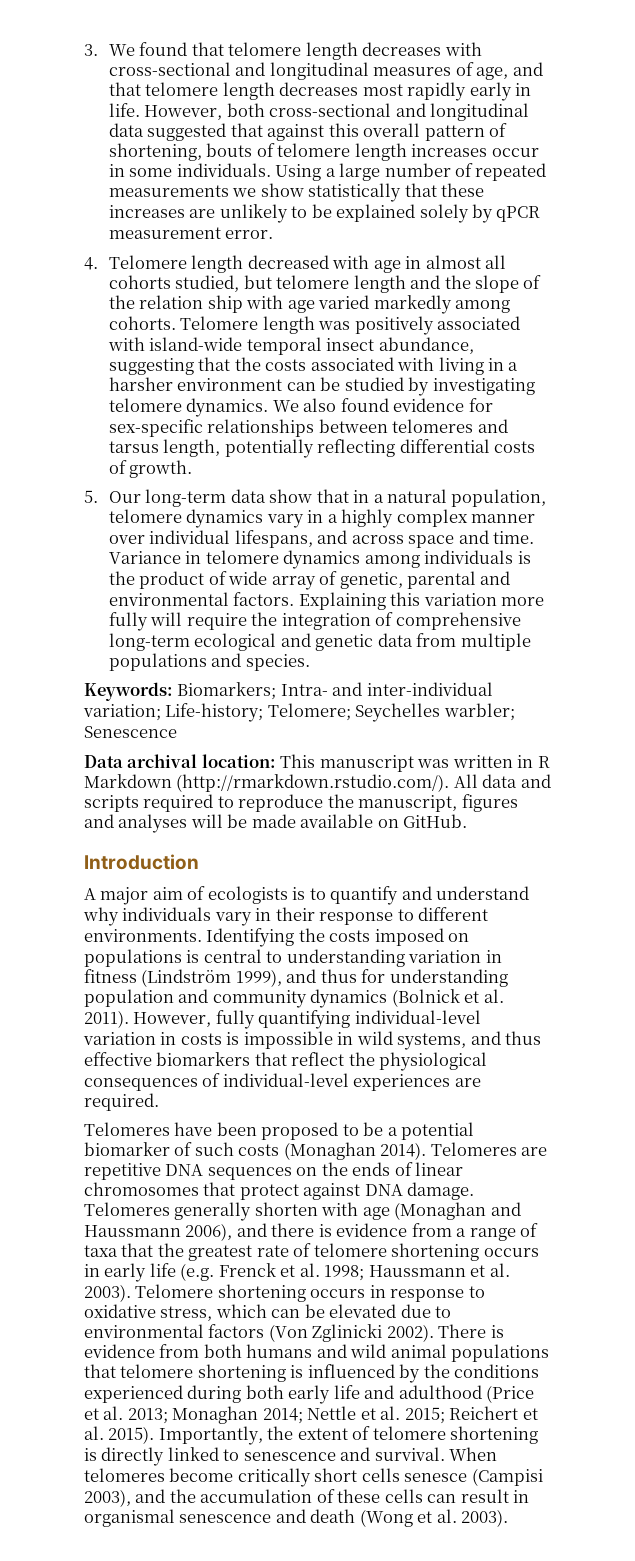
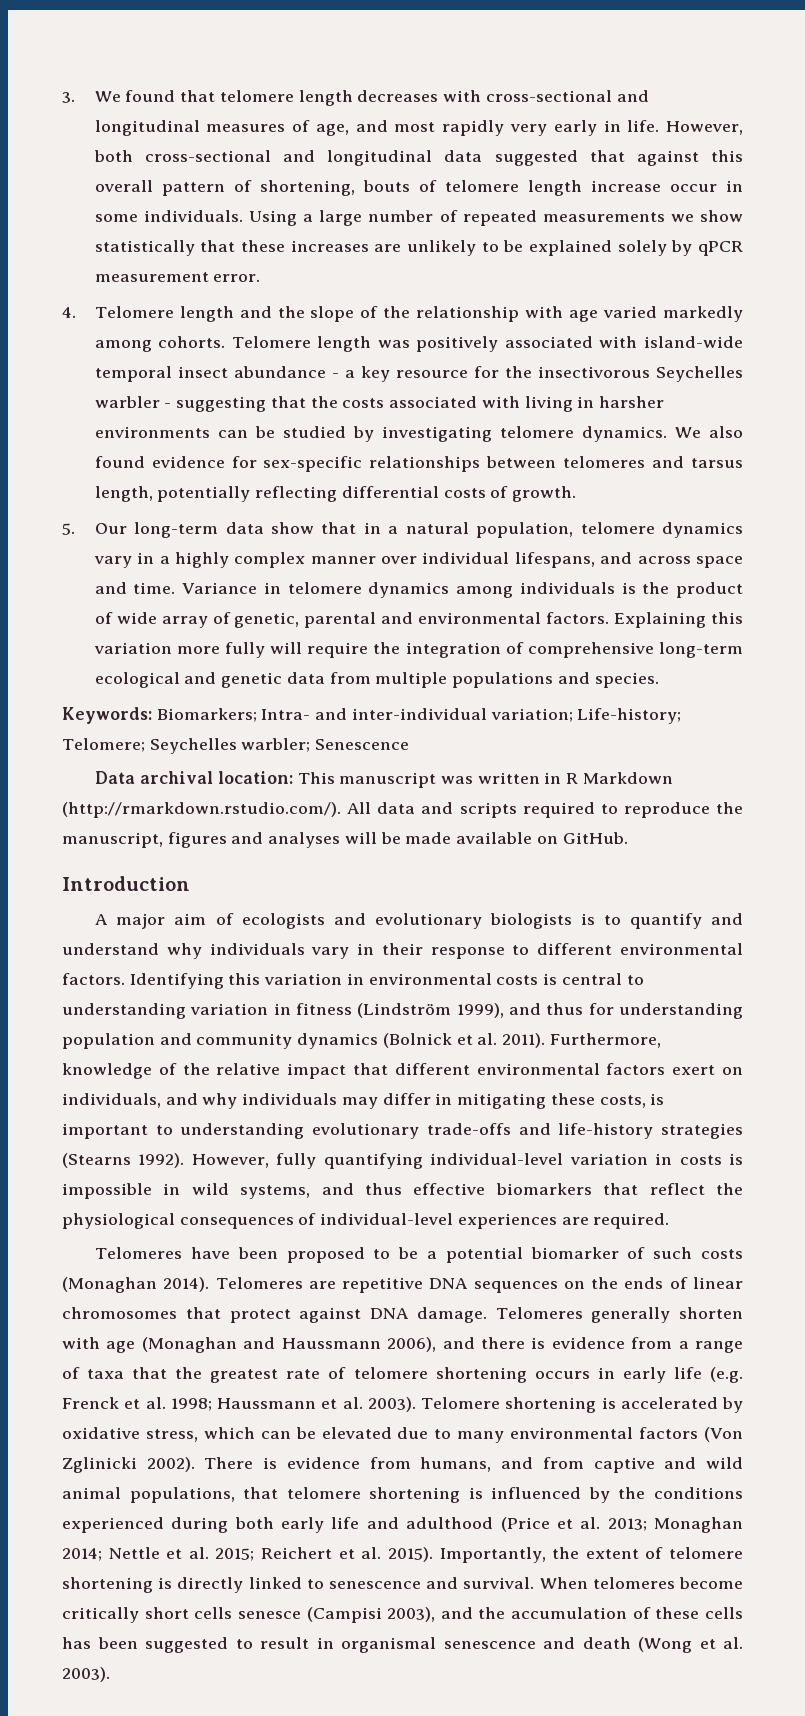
- 3. We found that telomere length decreases with cross-sectional and longitudinal measures of age, and that telomere length decreases most rapidly early in life.
+ 3. We found that telomere length decreases with cross-sectional and longitudinal measures of age, and most rapidly very early in life.
- However, both cross-sectional and longitudinal data suggested that against this overall pattern of shortening, bouts of telomere length increases occur in some individuals.
+ However, both cross-sectional and longitudinal data suggested that against this overall pattern of shortening, bouts of telomere length increase occur in some individuals.
- 4. Telomere length decreased with age in almost all cohorts studied, but telomere length and the slope of the relation ship with age varied markedly among cohorts.
+ 4. Telomere length and the slope of the relationship with age varied markedly among cohorts.
- Telomere length was positively associated with island-wide temporal insect abundance, suggesting that the costs associated with living in a harsher environment can be studied by investigating telomere dynamics.
+ Telomere length was positively associated with island-wide temporal insect abundance - a key resource for the insectivorous Seychelles warbler - suggesting that the costs associated with living in harsher environments can be studied by investigating telomere dynamics.
- A major aim of ecologists is to quantify and understand why individuals vary in their response to different environments. Identifying the costs imposed on populations is central to understanding variation in fitness (Lindström 1999), and thus for understanding population and community dynamics (Bolnick et al. 2011).
+ A major aim of ecologists and evolutionary biologists is to quantify and understand why individuals vary in their response to different environmental factors. Identifying this variation in environmental costs is central to understanding variation in fitness (Lindström 1999), and thus for understanding population and community dynamics (Bolnick et al. 2011).
+ Furthermore, knowledge of the relative impact that different environmental factors exert on individuals, and why individuals may differ in mitigating these costs, is important to understanding evolutionary trade-offs and life-history strategies (Stearns 1992).
- Telomere shortening occurs in response to oxidative stress, which can be elevated due to environmental factors (Von Zglinicki 2002).
+ Telomere shortening is accelerated by oxidative stress, which can be elevated due to many environmental factors (Von Zglinicki 2002).
- There is evidence from both humans and wild animal populations that telomere shortening is influenced by the conditions experienced during both early life and adulthood (Price et al. 2013; Monaghan 2014; Nettle et al. 2015; Reichert et al. 2015).
+ There is evidence from humans, and from captive and wild animal populations, that telomere shortening is influenced by the conditions experienced during both early life and adulthood (Price et al. 2013; Monaghan 2014; Nettle et al. 2015; Reichert et al. 2015).
- When telomeres become critically short cells senesce (Campisi 2003), and the accumulation of these cells can result in organismal senescence and death (Wong et al. 2003).
+ When telomeres become critically short cells senesce (Campisi 2003), and the accumulation of these cells has been suggested to result in organismal senescence and death (Wong et al. 2003).

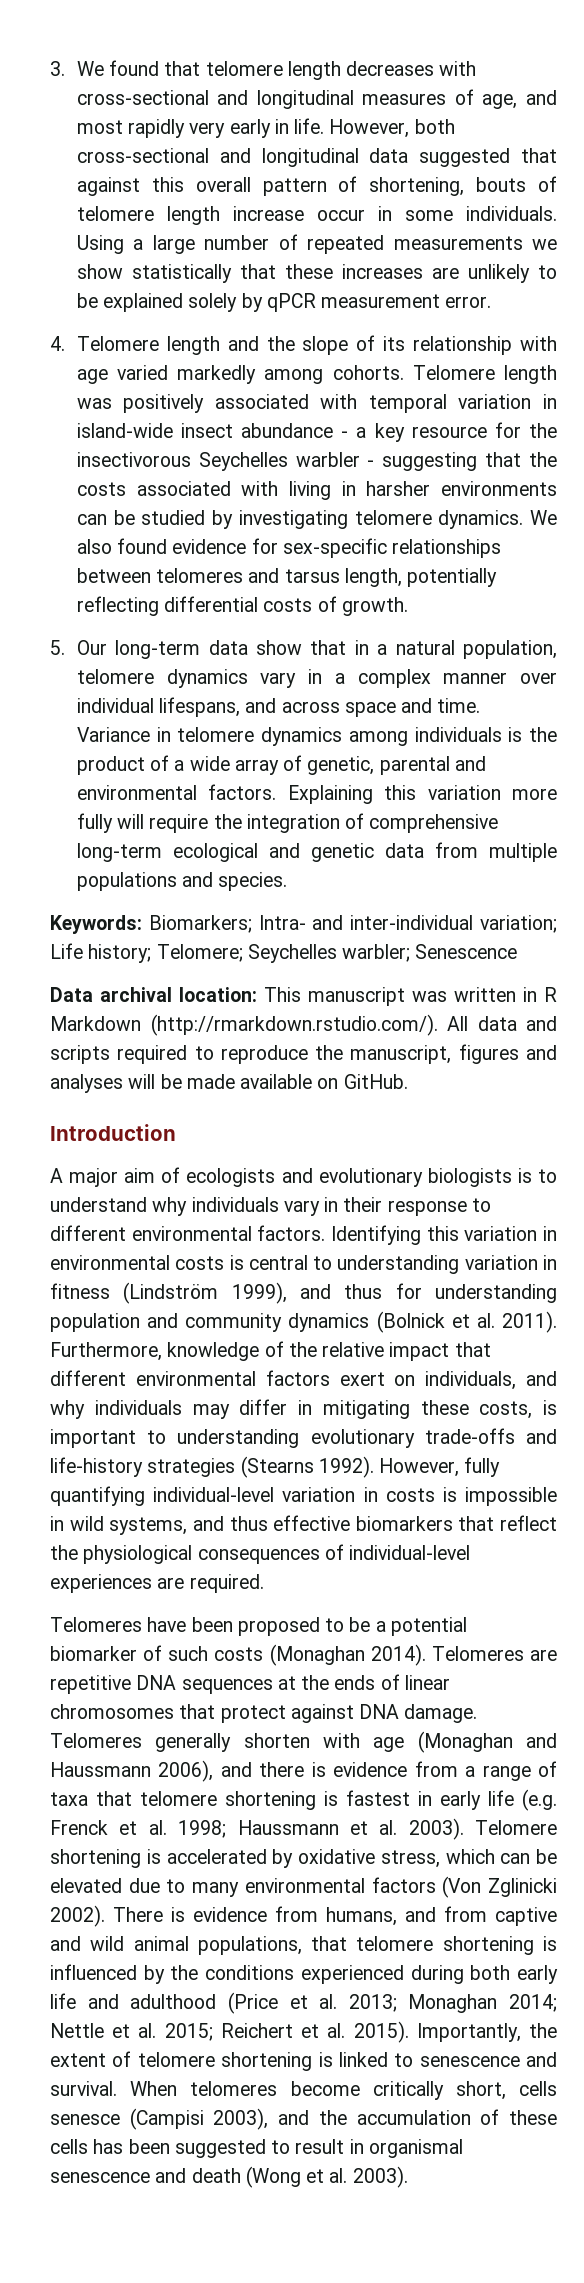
- 4. Telomere length and the slope of the relationship with age varied markedly among cohorts.
+ 4. Telomere length and the slope of its relationship with age varied markedly among cohorts.
- Telomere length was positively associated with island-wide temporal insect abundance - a key resource for the insectivorous Seychelles warbler - suggesting that the costs associated with living in harsher environments can be studied by investigating telomere dynamics.
+ Telomere length was positively associated with temporal variation in island-wide insect abundance - a key resource for the insectivorous Seychelles warbler - suggesting that the costs associated with living in harsher environments can be studied by investigating telomere dynamics.
- 5. Our long-term data show that in a natural population, telomere dynamics vary in a highly complex manner over individual lifespans, and across space and time.
+ 5. Our long-term data show that in a natural population, telomere dynamics vary in a complex manner over individual lifespans, and across space and time.
- Variance in telomere dynamics among individuals is the product of wide array of genetic, parental and environmental factors.
+ Variance in telomere dynamics among individuals is the product of a wide array of genetic, parental and environmental factors.
- Keywords: Biomarkers; Intra- and inter-individual variation; Life-history; Telomere; Seychelles warbler; Senescence
+ Keywords: Biomarkers; Intra- and inter-individual variation; Life history; Telomere; Seychelles warbler; Senescence
- A major aim of ecologists and evolutionary biologists is to quantify and understand why individuals vary in their response to different environmental factors.
+ A major aim of ecologists and evolutionary biologists is to understand why individuals vary in their response to different environmental factors.
- Telomeres are repetitive DNA sequences on the ends of linear chromosomes that protect against DNA damage.
+ Telomeres are repetitive DNA sequences at the ends of linear chromosomes that protect against DNA damage.
- Telomeres generally shorten with age (Monaghan and Haussmann 2006), and there is evidence from a range of taxa that the greatest rate of telomere shortening occurs in early life (e.g. Frenck et al. 1998; Haussmann et al. 2003).
+ Telomeres generally shorten with age (Monaghan and Haussmann 2006), and there is evidence from a range of taxa that telomere shortening is fastest in early life (e.g. Frenck et al. 1998; Haussmann et al. 2003).
- Importantly, the extent of telomere shortening is directly linked to senescence and survival.
+ Importantly, the extent of telomere shortening is linked to senescence and survival.
- When telomeres become critically short cells senesce (Campisi 2003), and the accumulation of these cells has been suggested to result in organismal senescence and death (Wong et al. 2003).
+ When telomeres become critically short, cells senesce (Campisi 2003), and the accumulation of these cells has been suggested to result in organismal senescence and death (Wong et al. 2003).

